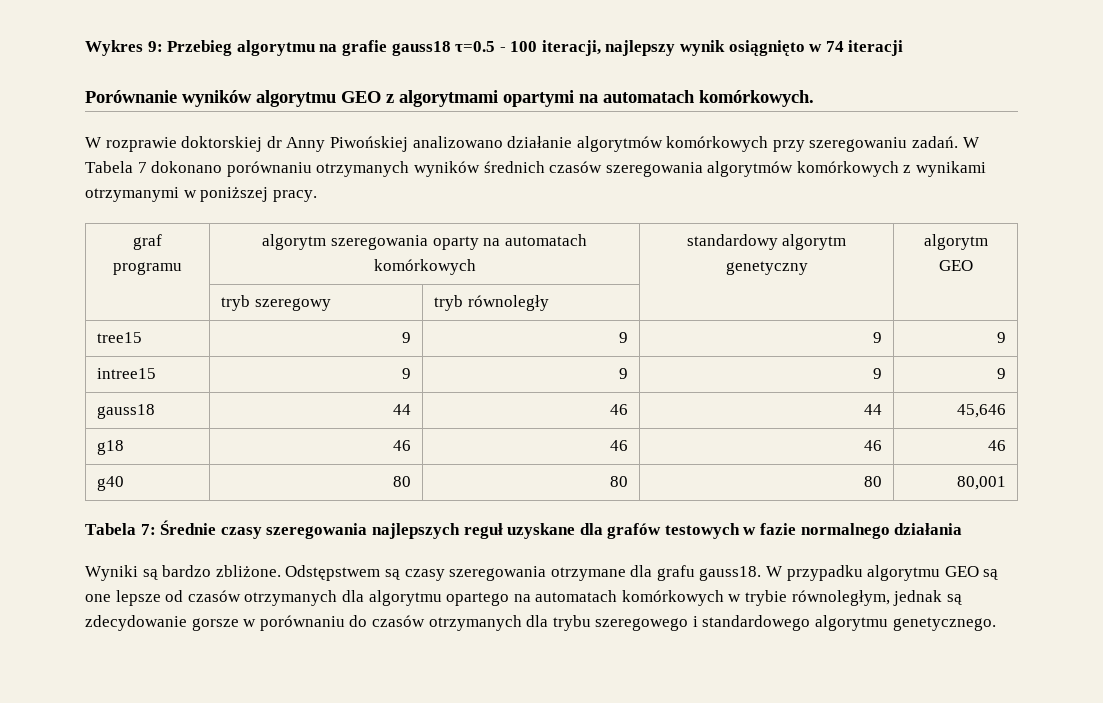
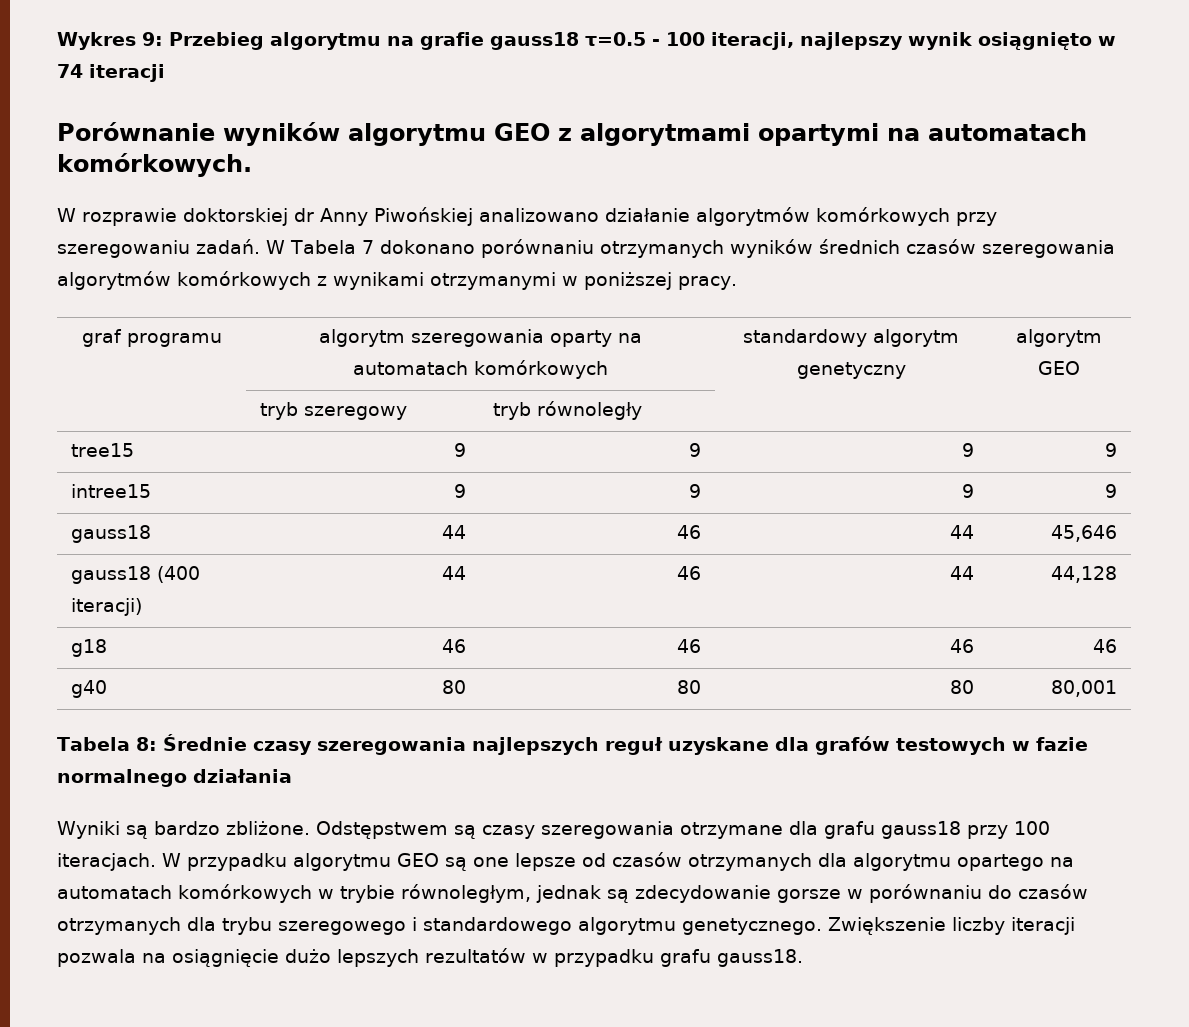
+ gauss18 (400 iteracji) | 44 | 46 | 44 | 44,128
- Tabela 7: Średnie czasy szeregowania najlepszych reguł uzyskane dla grafów testowych w fazie normalnego działania
+ Tabela 8: Średnie czasy szeregowania najlepszych reguł uzyskane dla grafów testowych w fazie normalnego działania
- Odstępstwem są czasy szeregowania otrzymane dla grafu gauss18.
+ Odstępstwem są czasy szeregowania otrzymane dla grafu gauss18 przy 100 iteracjach.
+ Zwiększenie liczby iteracji pozwala na osiągnięcie dużo lepszych rezultatów w przypadku grafu gauss18.

